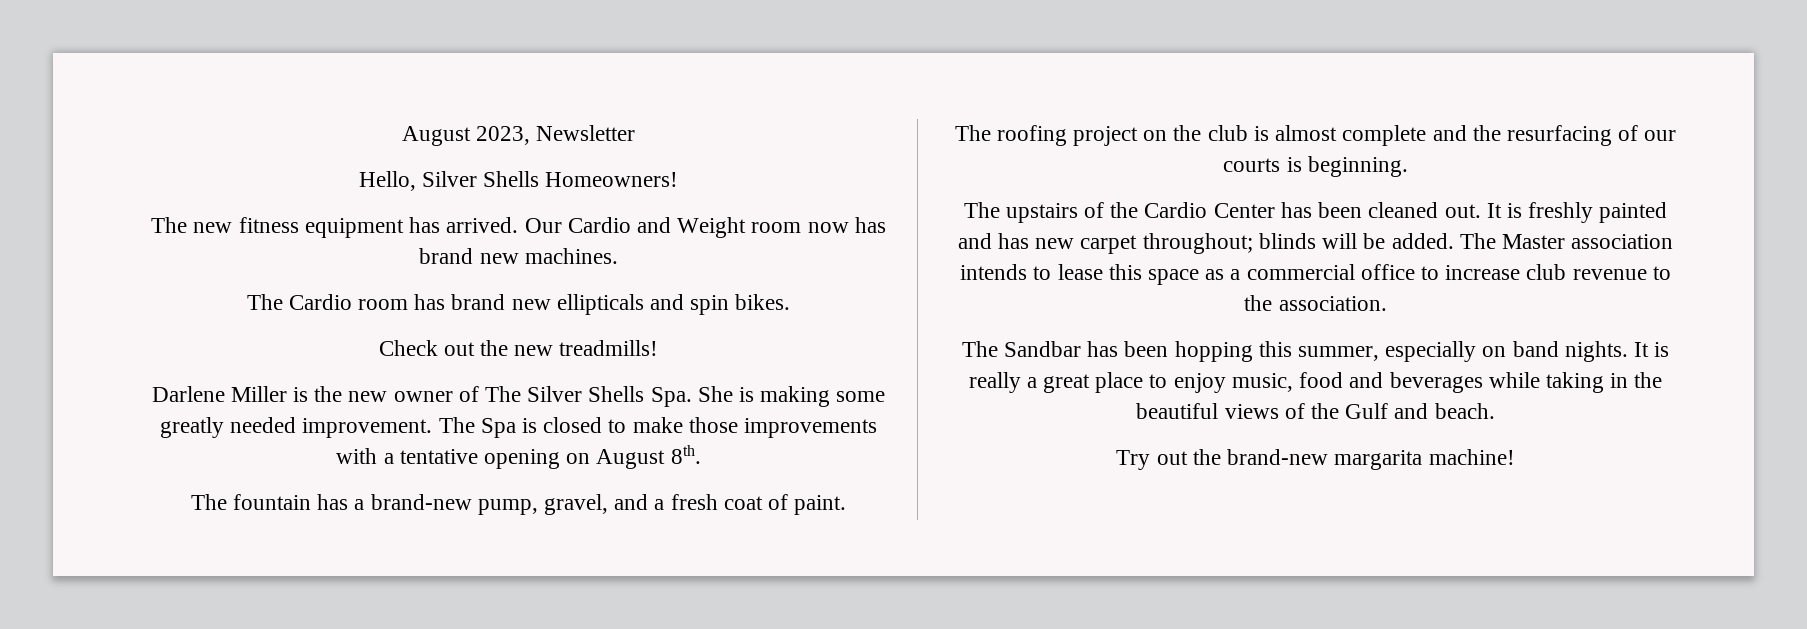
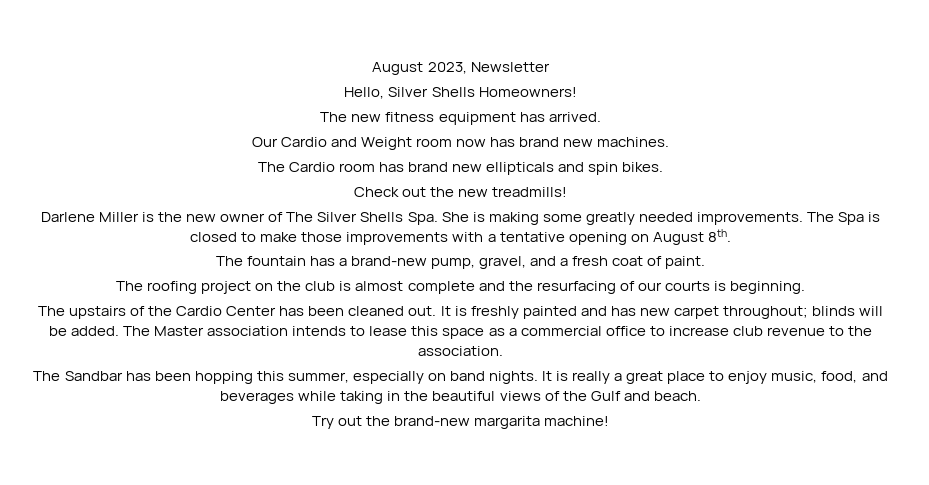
- The new fitness equipment has arrived. Our Cardio and Weight room now has brand new machines.
+ The new fitness equipment has arrived.
+ Our Cardio and Weight room now has brand new machines.
- Darlene Miller is the new owner of The Silver Shells Spa. She is making some greatly needed improvement.
+ Darlene Miller is the new owner of The Silver Shells Spa. She is making some greatly needed improvements.
- It is really a great place to enjoy music, food and beverages while taking in the beautiful views of the Gulf and beach.
+ It is really a great place to enjoy music, food, and beverages while taking in the beautiful views of the Gulf and beach.

